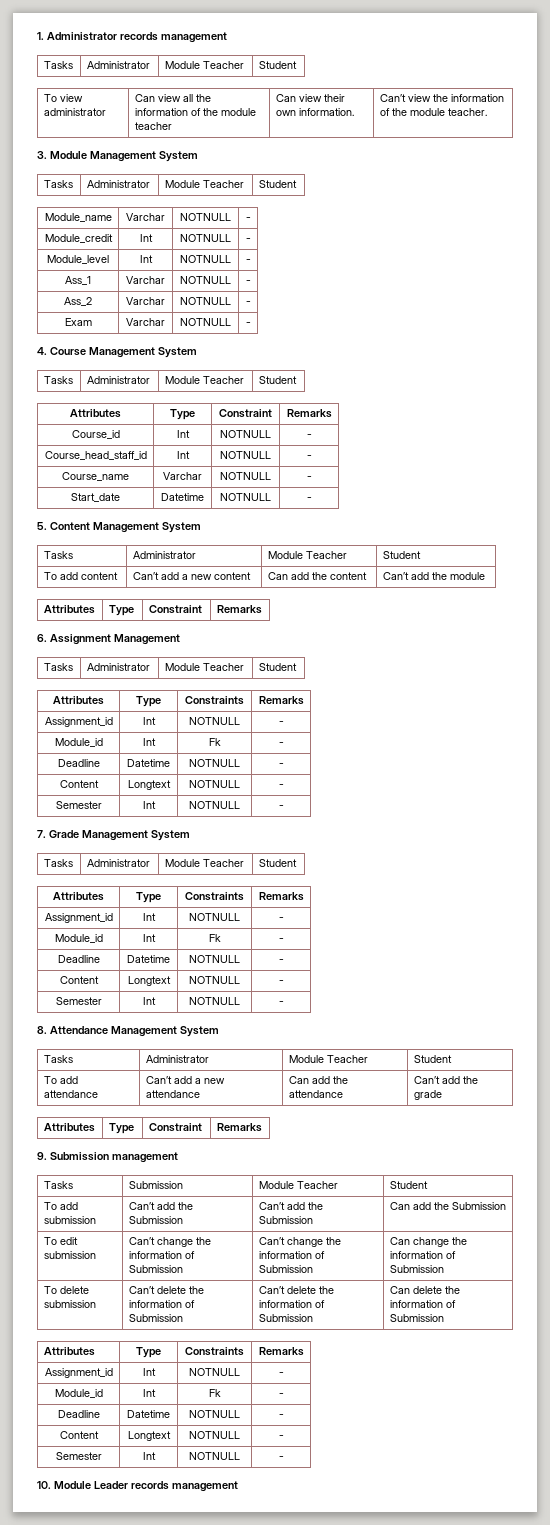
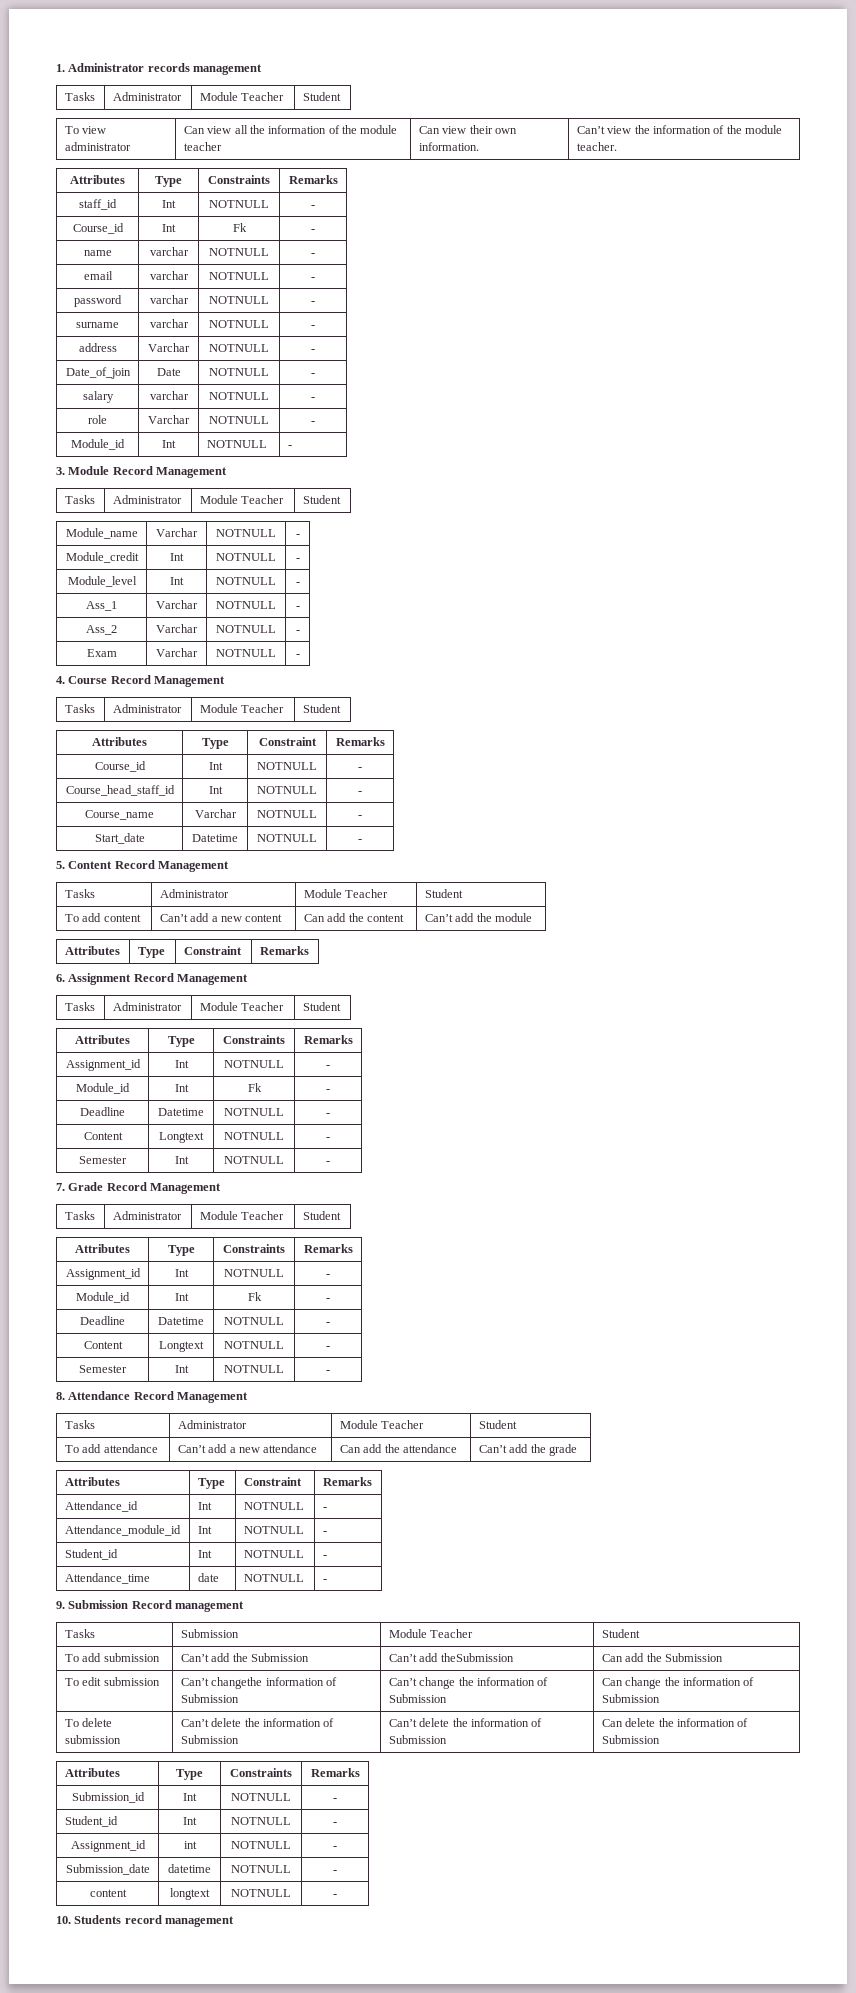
  To view administrator | Can view all the information of the module teacher | Can view their own information. | Can’t view the information of the module teacher.
+ Attributes | Type | Constraints | Remarks
+ staff_id | Int | NOTNULL | -
+ Course_id | Int | Fk | -
+ name | varchar | NOTNULL | -
+ email | varchar | NOTNULL | -
+ password | varchar | NOTNULL | -
+ surname | varchar | NOTNULL | -
+ address | Varchar | NOTNULL | -
+ Date_of_join | Date | NOTNULL | -
+ salary | varchar | NOTNULL | -
+ role | Varchar | NOTNULL | -
+ Module_id | Int | NOTNULL | -
- 3. Module Management System
+ 3. Module Record Management
- 4. Course Management System
+ 4. Course Record Management
- 5. Content Management System
+ 5. Content Record Management
- 6. Assignment Management
+ 6. Assignment Record Management
- 7. Grade Management System
+ 7. Grade Record Management
- 8. Attendance Management System
+ 8. Attendance Record Management
+ Attendance_id | Int | NOTNULL | -
+ Attendance_module_id | Int | NOTNULL | -
+ Student_id | Int | NOTNULL | -
+ Attendance_time | date | NOTNULL | -
- 9. Submission management
+ 9. Submission Record management
- To add submission | Can’t add the Submission | Can’t add the Submission | Can add the Submission
+ To add submission | Can’t add the Submission | Can’t add theSubmission | Can add the Submission
- To edit submission | Can’t change the information of Submission | Can’t change the information of Submission | Can change the information of Submission
+ To edit submission | Can’t changethe information of Submission | Can’t change the information of Submission | Can change the information of Submission
  To delete submission | Can’t delete the information of Submission | Can’t delete the information of Submission | Can delete the information of Submission
  Attributes | Type | Constraints | Remarks
- Assignment_id | Int | NOTNULL | -
- Module_id | Int | Fk | -
- Deadline | Datetime | NOTNULL | -
- Content | Longtext | NOTNULL | -
- Semester | Int | NOTNULL | -
- 10. Module Leader records management
+ Submission_id | Int | NOTNULL | -
+ Student_id | Int | NOTNULL | -
+ Assignment_id | int | NOTNULL | -
+ Submission_date | datetime | NOTNULL | -
+ content | longtext | NOTNULL | -
+ 10. Students record management

